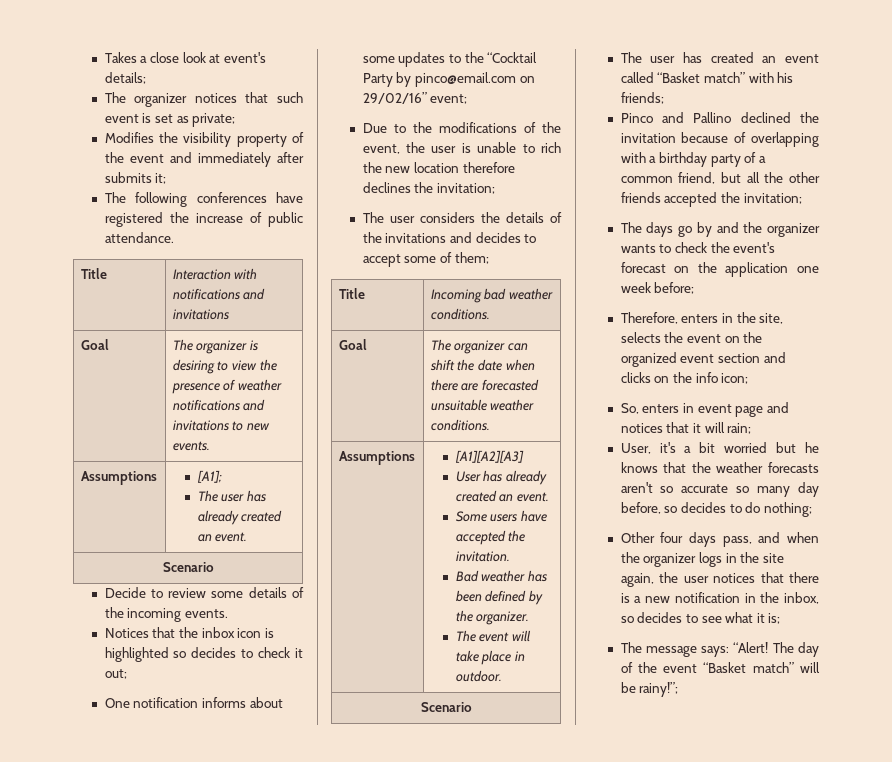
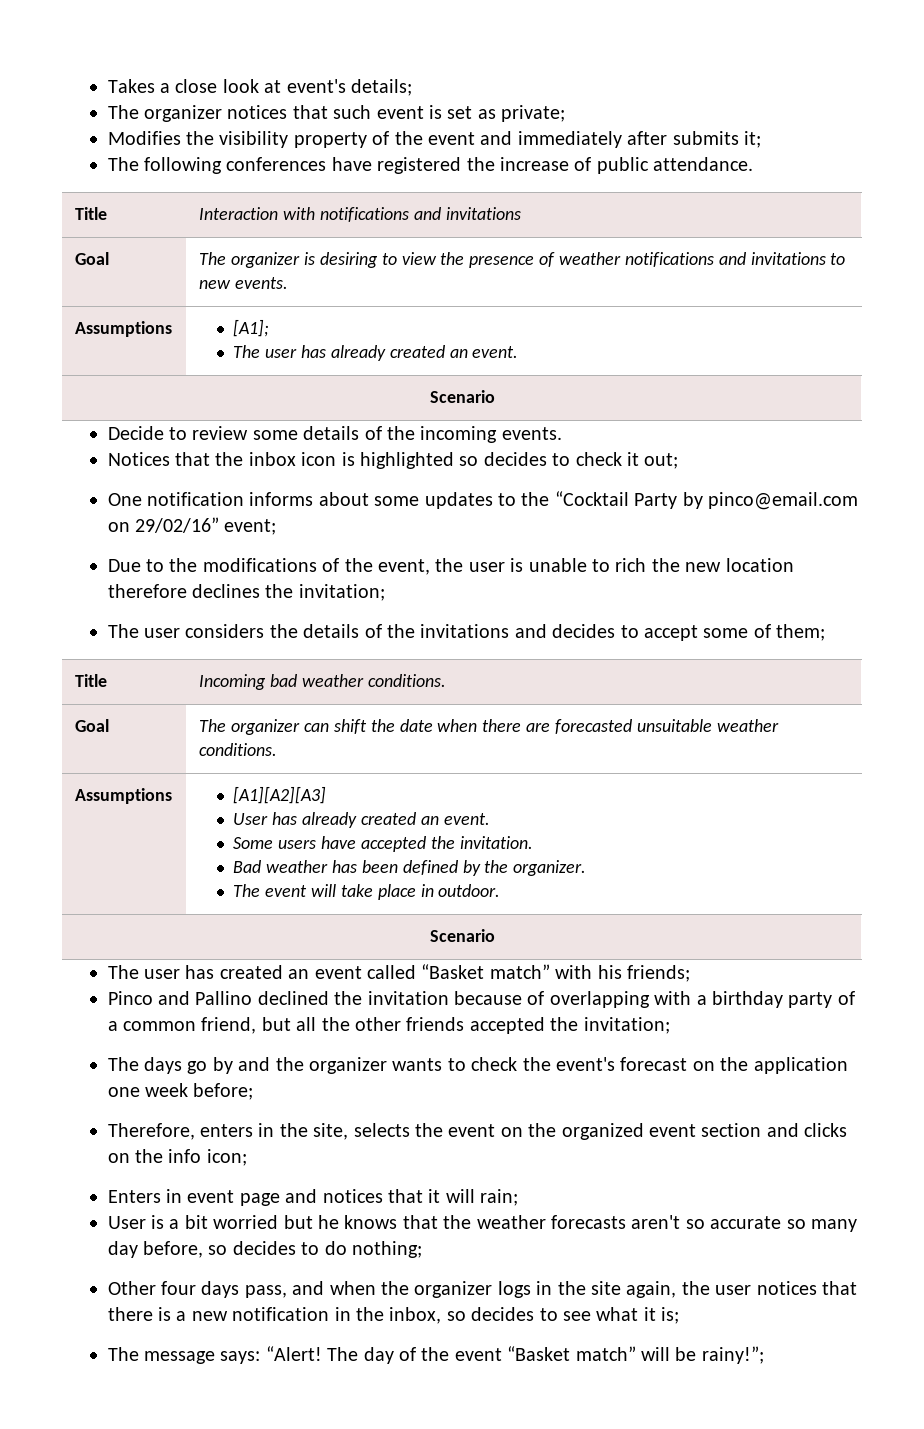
- So, enters in event page and notices that it will rain;
+ Enters in event page and notices that it will rain;
- User, it's a bit worried but he knows that the weather forecasts aren't so accurate so many day before, so decides to do nothing;
+ User is a bit worried but he knows that the weather forecasts aren't so accurate so many day before, so decides to do nothing;

